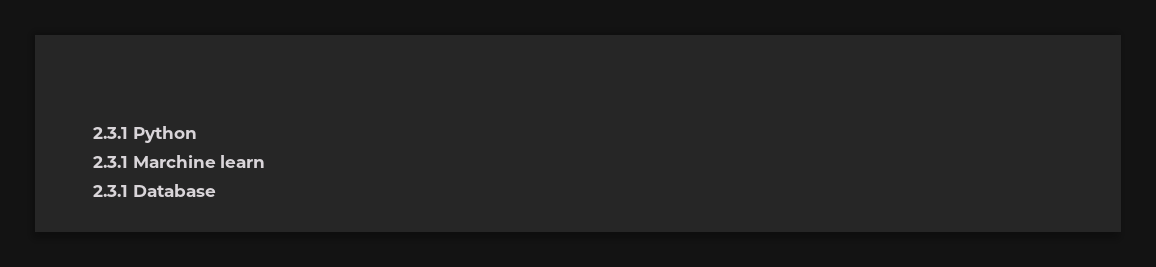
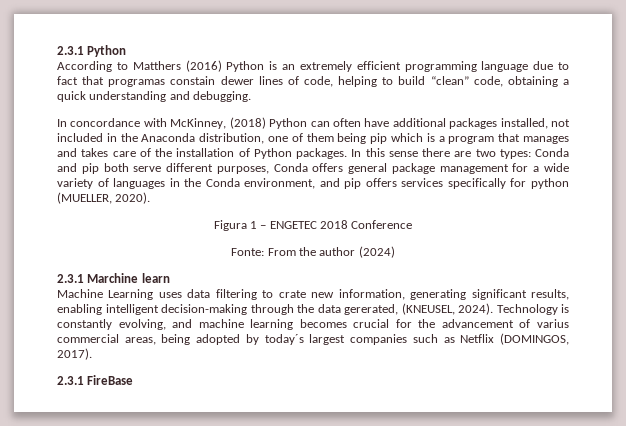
+ According to Matthers (2016) Python is an extremely efficient programming language due to fact that programas constain dewer lines of code, helping to build “clean” code, obtaining a quick understanding and debugging.
+ In concordance with McKinney, (2018) Python can often have additional packages installed, not included in the Anaconda distribution, one of them being pip which is a program that manages and takes care of the installation of Python packages. In this sense there are two types: Conda and pip both serve different purposes, Conda offers general package management for a wide variety of languages in the Conda environment, and pip offers services specifically for python (MUELLER, 2020).
+ Figura 1 – ENGETEC 2018 Conference
+ Fonte: From the author (2024)
  2.3.1 Marchine learn
- 2.3.1 Database
+ Machine Learning uses data filtering to crate new information, generating significant results, enabling intelligent decision-making through the data gererated, (KNEUSEL, 2024). Technology is constantly evolving, and machine learning becomes crucial for the advancement of varius commercial areas, being adopted by today´s largest companies such as Netflix (DOMINGOS, 2017).
+ 2.3.1 FireBase

